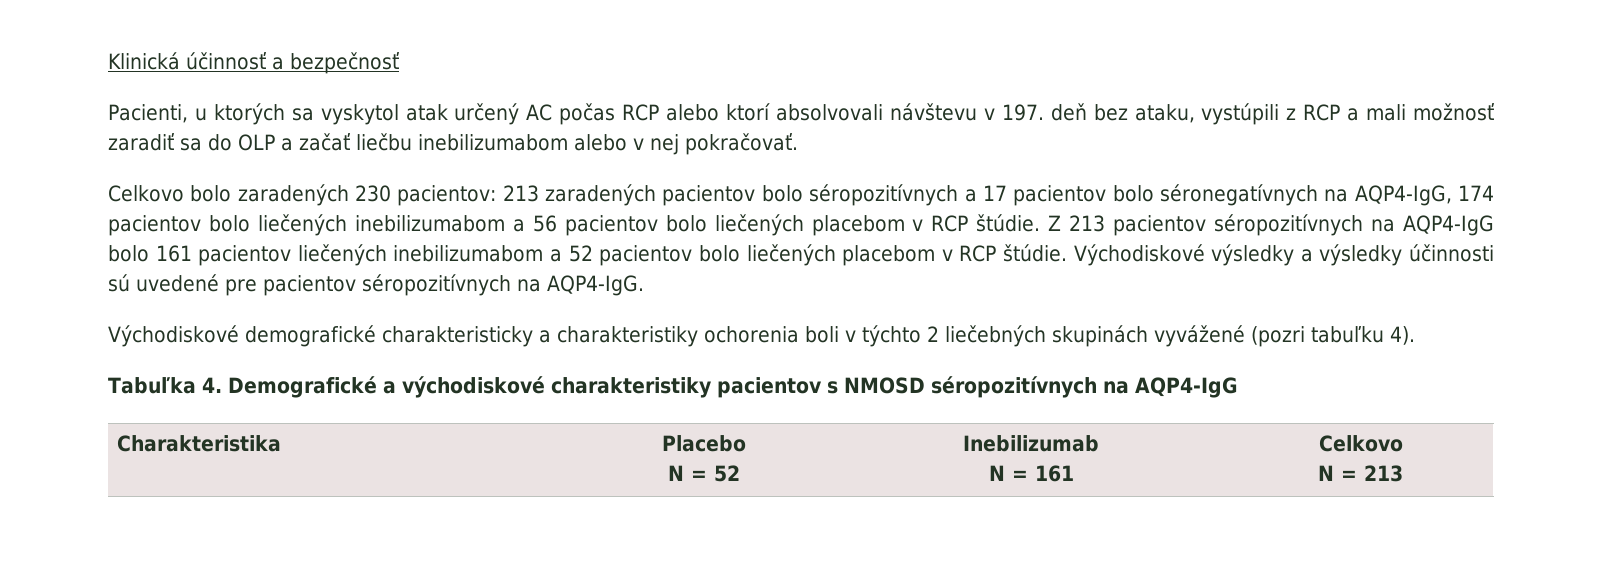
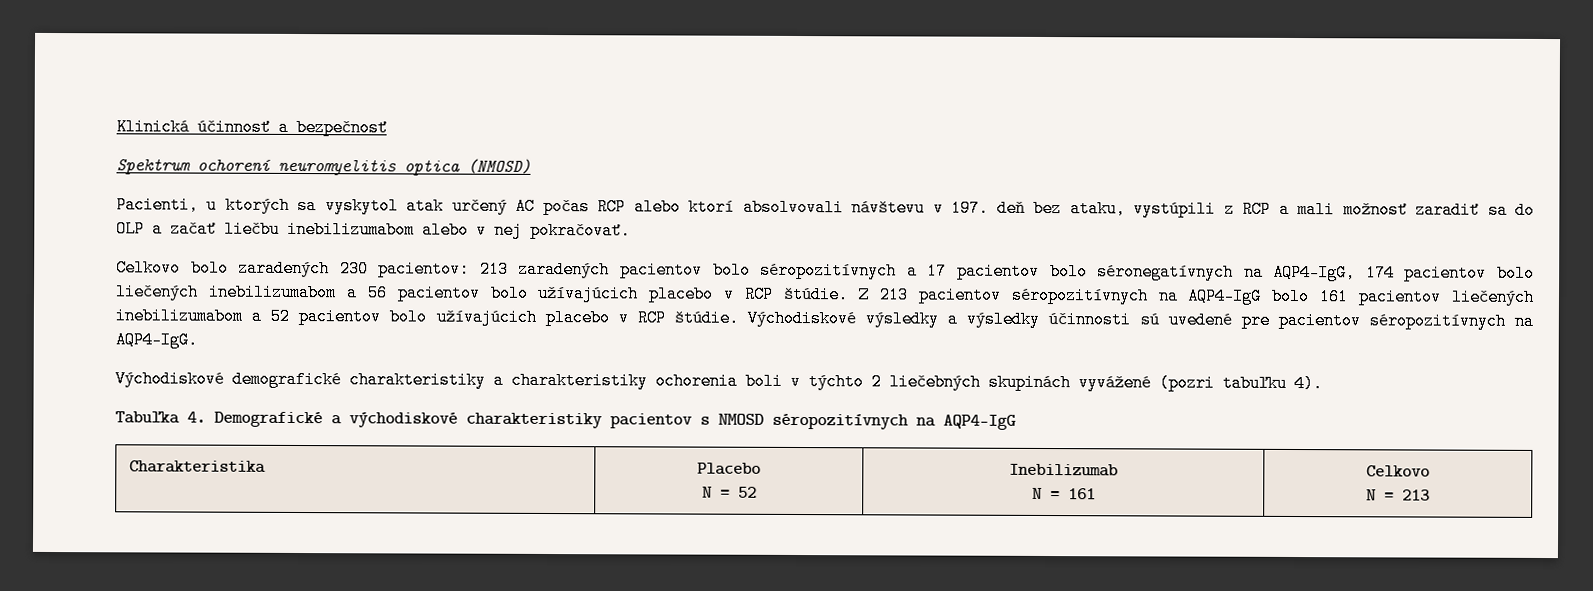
+ Spektrum ochorení neuromyelitis optica (NMOSD)
- Celkovo bolo zaradených 230 pacientov: 213 zaradených pacientov bolo séropozitívnych a 17 pacientov bolo séronegatívnych na AQP4-IgG, 174 pacientov bolo liečených inebilizumabom a 56 pacientov bolo liečených placebom v RCP štúdie.
+ Celkovo bolo zaradených 230 pacientov: 213 zaradených pacientov bolo séropozitívnych a 17 pacientov bolo séronegatívnych na AQP4-IgG, 174 pacientov bolo liečených inebilizumabom a 56 pacientov bolo užívajúcich placebo v RCP štúdie.
- Z 213 pacientov séropozitívnych na AQP4-IgG bolo 161 pacientov liečených inebilizumabom a 52 pacientov bolo liečených placebom v RCP štúdie.
+ Z 213 pacientov séropozitívnych na AQP4-IgG bolo 161 pacientov liečených inebilizumabom a 52 pacientov bolo užívajúcich placebo v RCP štúdie.
- Východiskové demografické charakteristicky a charakteristiky ochorenia boli v týchto 2 liečebných skupinách vyvážené (pozri tabuľku 4).
+ Východiskové demografické charakteristiky a charakteristiky ochorenia boli v týchto 2 liečebných skupinách vyvážené (pozri tabuľku 4).

